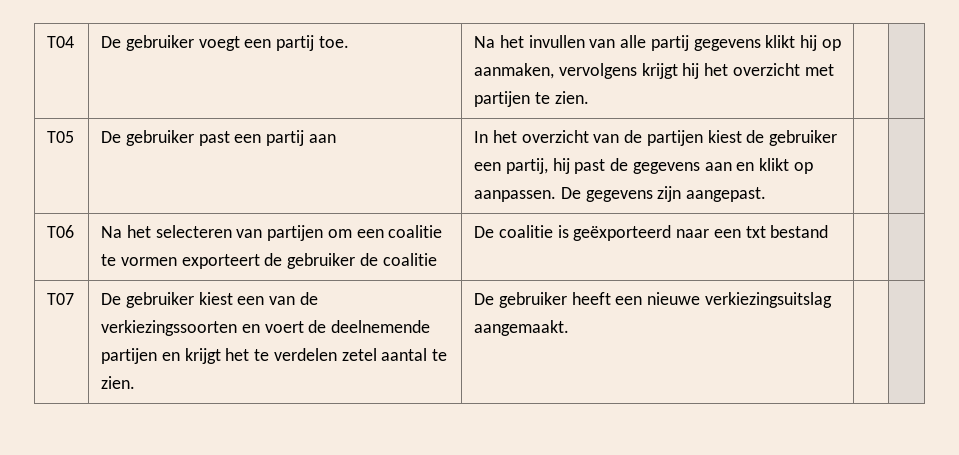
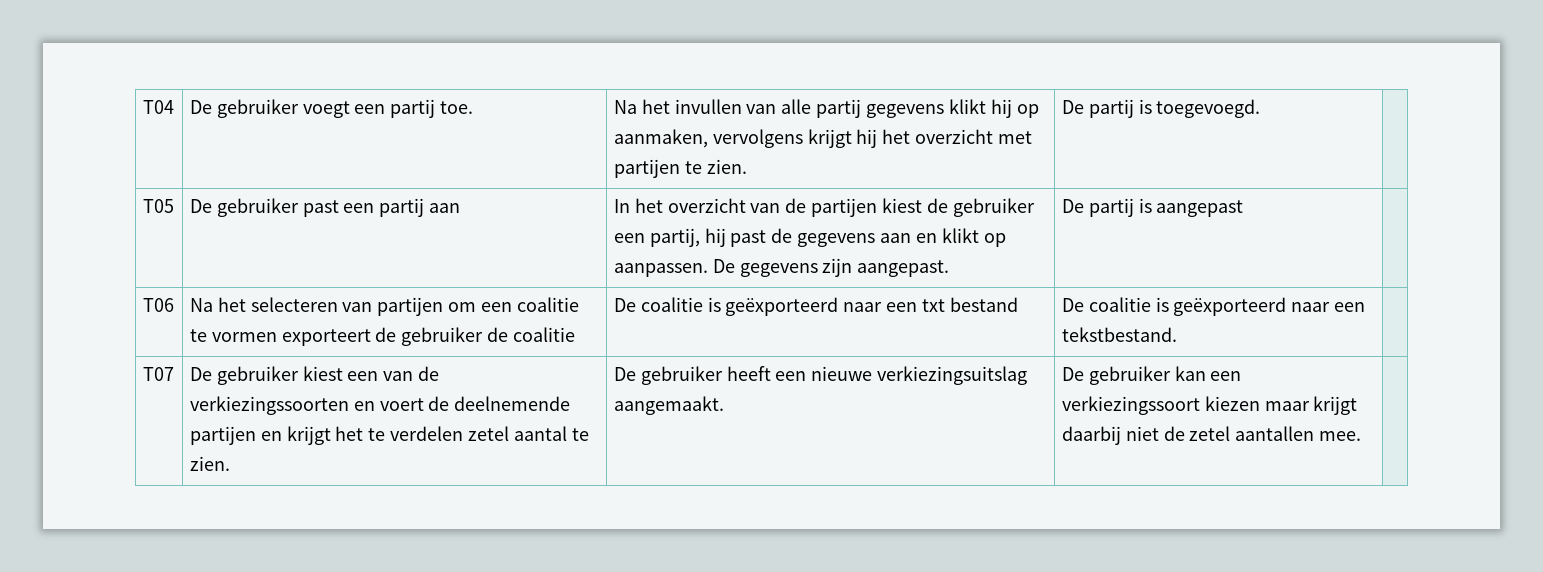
- T04 | De gebruiker voegt een partij toe. | Na het invullen van alle partij gegevens klikt hij op aanmaken, vervolgens krijgt hij het overzicht met partijen te zien. | |
+ T04 | De gebruiker voegt een partij toe. | Na het invullen van alle partij gegevens klikt hij op aanmaken, vervolgens krijgt hij het overzicht met partijen te zien. | De partij is toegevoegd. |
- T05 | De gebruiker past een partij aan | In het overzicht van de partijen kiest de gebruiker een partij, hij past de gegevens aan en klikt op aanpassen. De gegevens zijn aangepast. | |
+ T05 | De gebruiker past een partij aan | In het overzicht van de partijen kiest de gebruiker een partij, hij past de gegevens aan en klikt op aanpassen. De gegevens zijn aangepast. | De partij is aangepast |
- T06 | Na het selecteren van partijen om een coalitie te vormen exporteert de gebruiker de coalitie | De coalitie is geëxporteerd naar een txt bestand | |
+ T06 | Na het selecteren van partijen om een coalitie te vormen exporteert de gebruiker de coalitie | De coalitie is geëxporteerd naar een txt bestand | De coalitie is geëxporteerd naar een tekstbestand. |
+ De gebruiker kan een verkiezingssoort kiezen maar krijgt daarbij niet de zetel aantallen mee.

